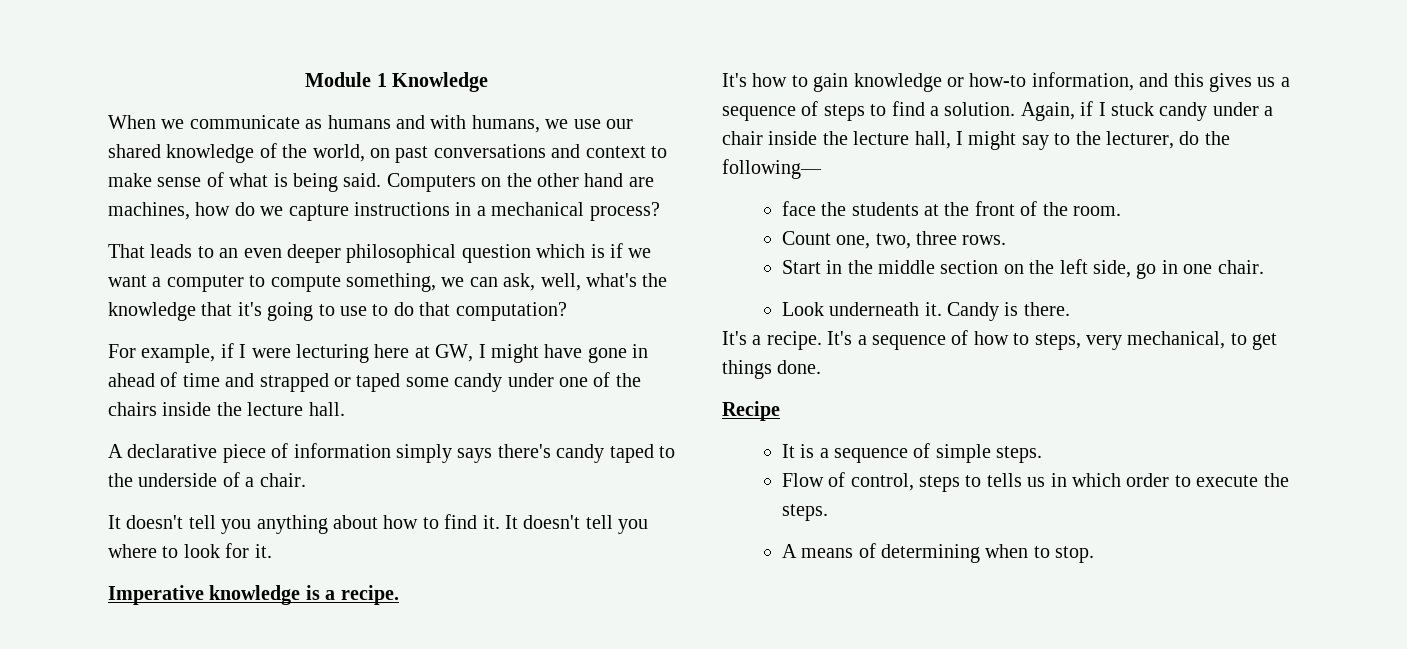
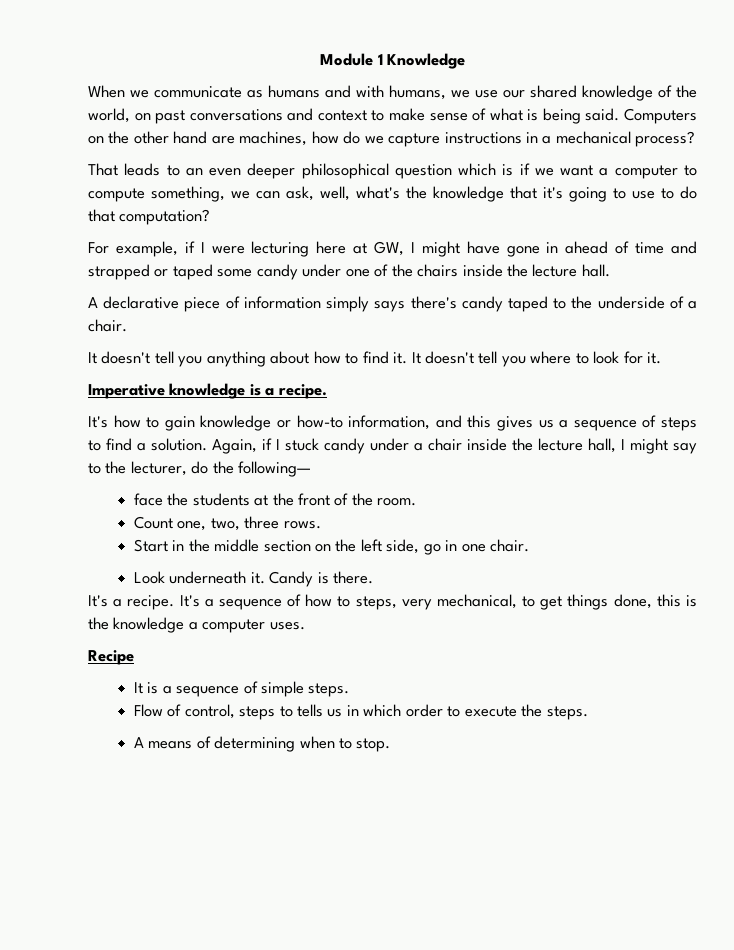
- It's a sequence of how to steps, very mechanical, to get things done.
+ It's a sequence of how to steps, very mechanical, to get things done, this is the knowledge a computer uses.

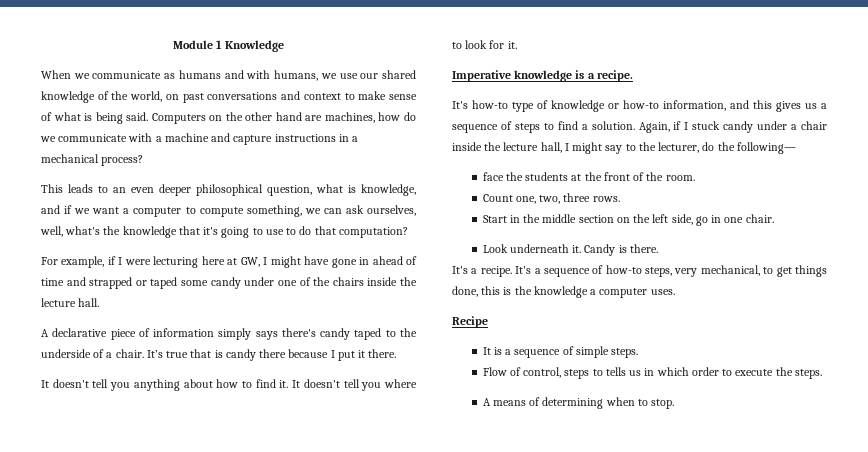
- Computers on the other hand are machines, how do we capture instructions in a mechanical process?
+ Computers on the other hand are machines, how do we communicate with a machine and capture instructions in a mechanical process?
- That leads to an even deeper philosophical question which is if we want a computer to compute something, we can ask, well, what's the knowledge that it's going to use to do that computation?
+ This leads to an even deeper philosophical question, what is knowledge, and if we want a computer to compute something, we can ask ourselves, well, what's the knowledge that it's going to use to do that computation?
+ It’s true that is candy there because I put it there.
- It's how to gain knowledge or how-to information, and this gives us a sequence of steps to find a solution.
+ It's how-to type of knowledge or how-to information, and this gives us a sequence of steps to find a solution.
- It's a sequence of how to steps, very mechanical, to get things done, this is the knowledge a computer uses.
+ It's a sequence of how-to steps, very mechanical, to get things done, this is the knowledge a computer uses.

